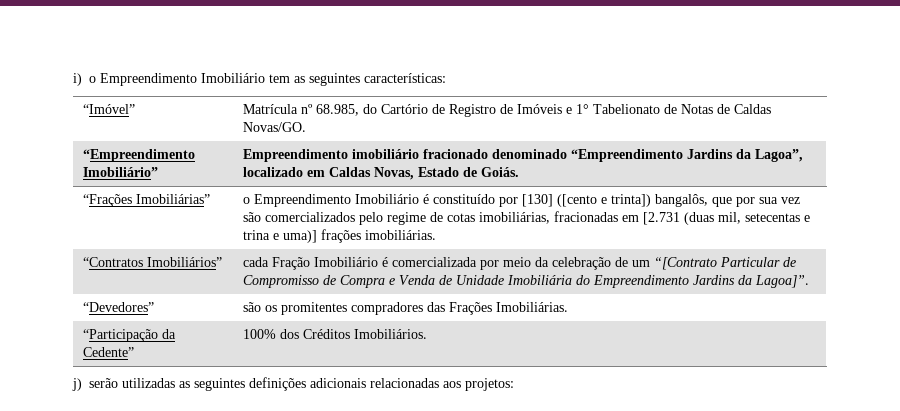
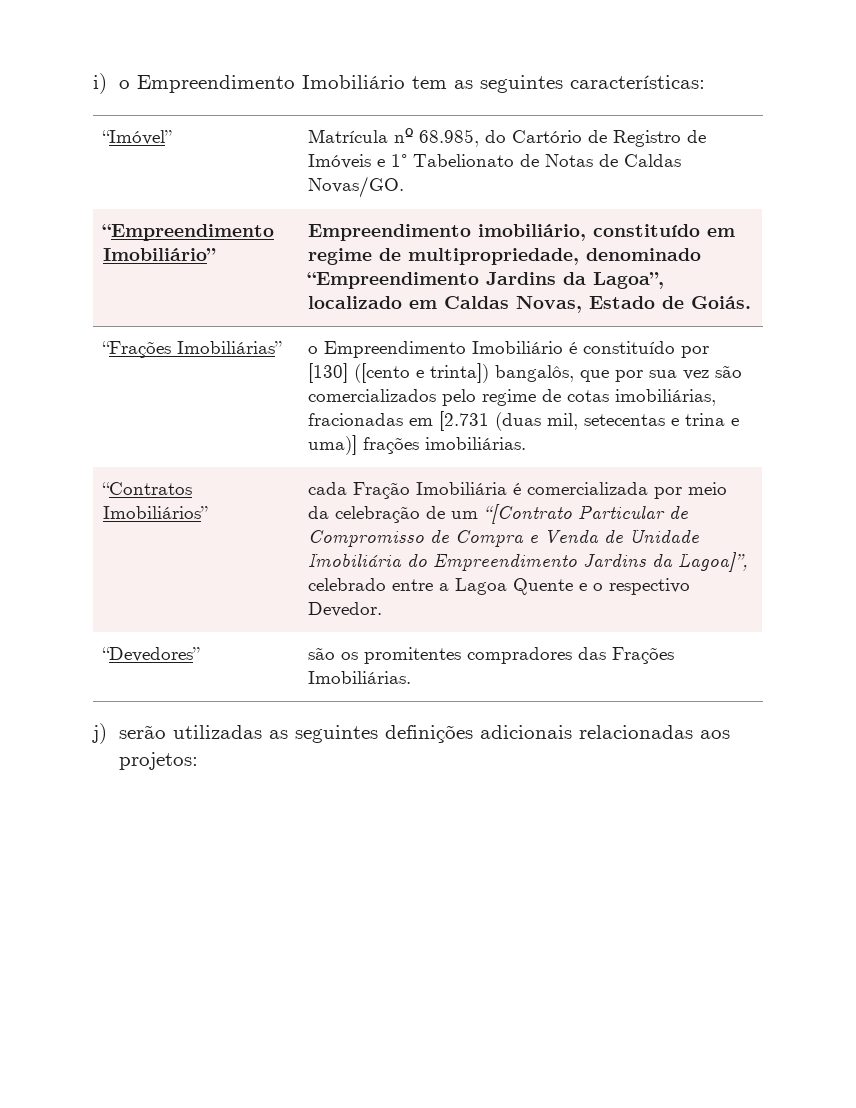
- “Empreendimento Imobiliário” | Empreendimento imobiliário fracionado denominado “Empreendimento Jardins da Lagoa”, localizado em Caldas Novas, Estado de Goiás.
+ “Empreendimento Imobiliário” | Empreendimento imobiliário, constituído em regime de multipropriedade, denominado “Empreendimento Jardins da Lagoa”, localizado em Caldas Novas, Estado de Goiás.
- “Contratos Imobiliários” | cada Fração Imobiliário é comercializada por meio da celebração de um “[Contrato Particular de Compromisso de Compra e Venda de Unidade Imobiliária do Empreendimento Jardins da Lagoa]”.
+ “Contratos Imobiliários” | cada Fração Imobiliária é comercializada por meio da celebração de um “[Contrato Particular de Compromisso de Compra e Venda de Unidade Imobiliária do Empreendimento Jardins da Lagoa]”, celebrado entre a Lagoa Quente e o respectivo Devedor.
- “Participação da Cedente” | 100% dos Créditos Imobiliários.

